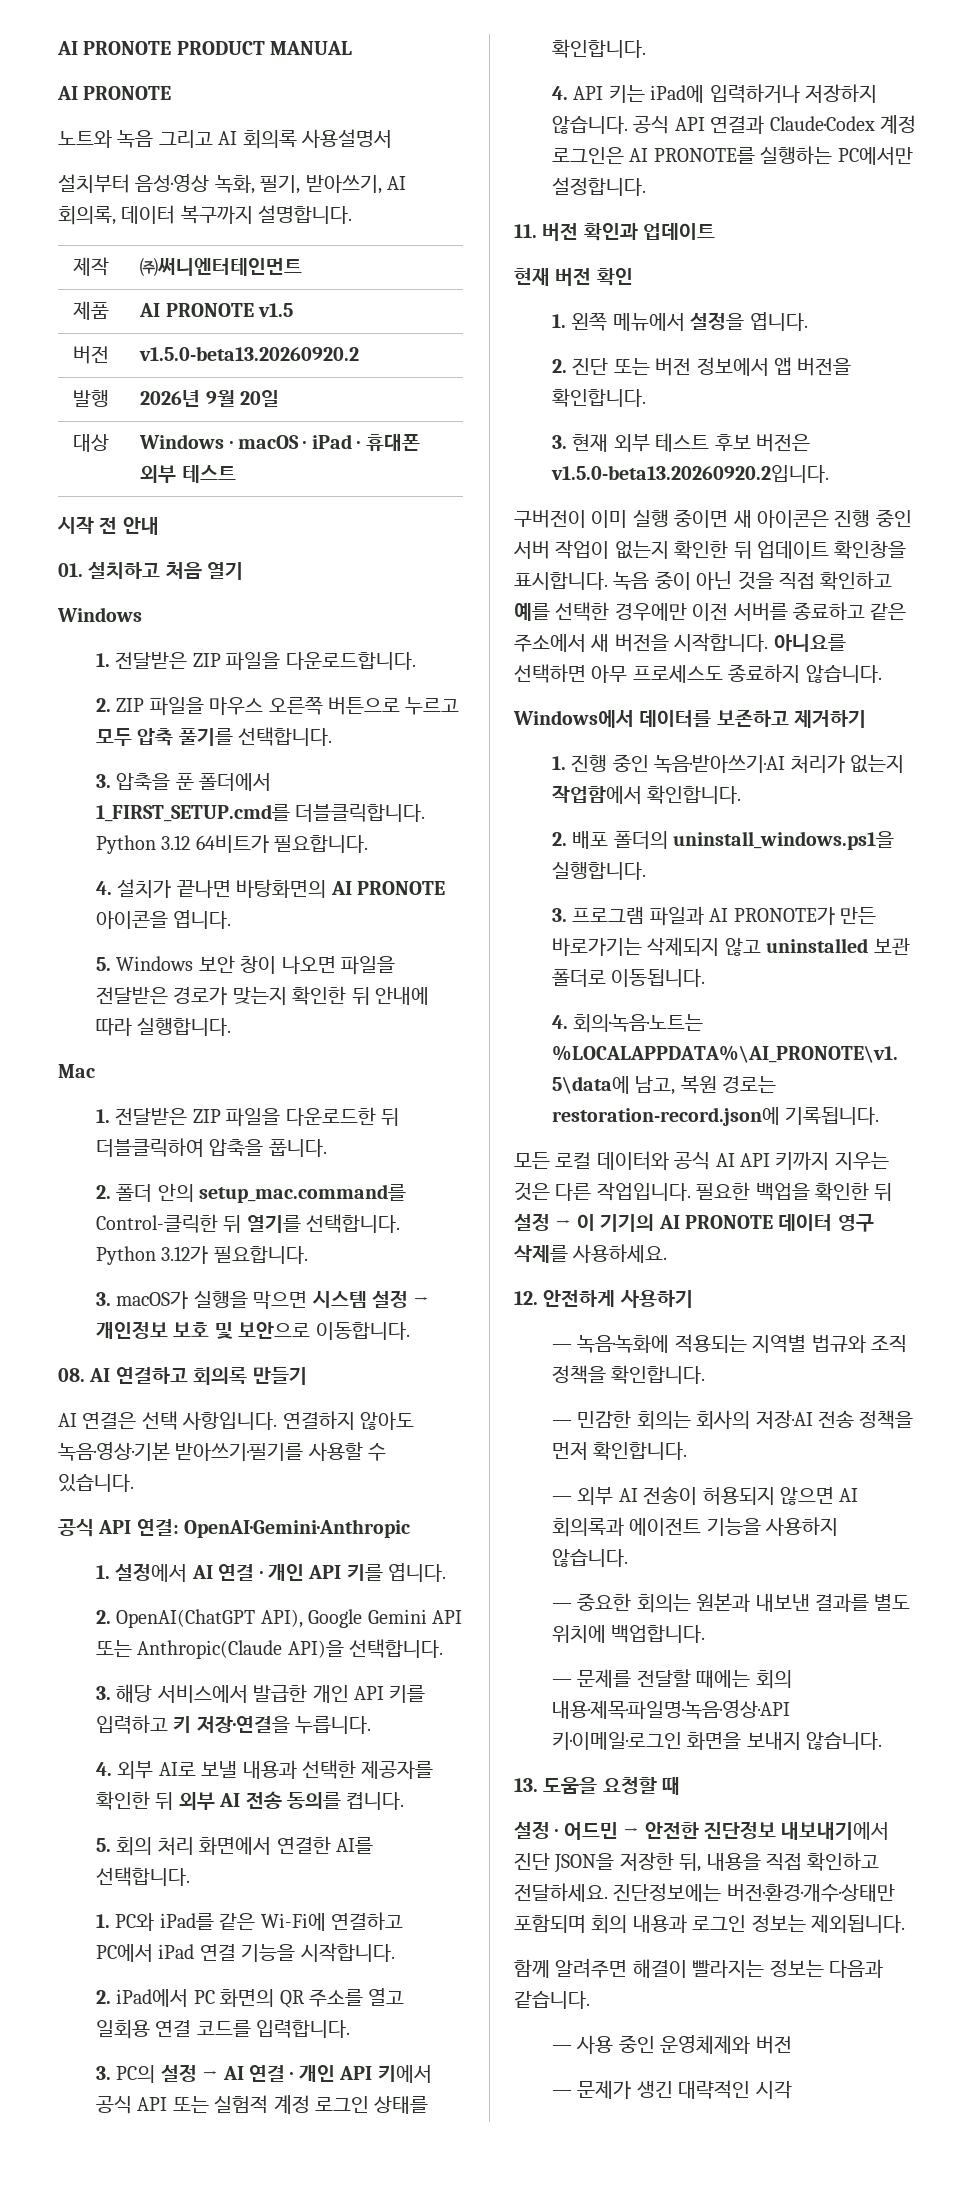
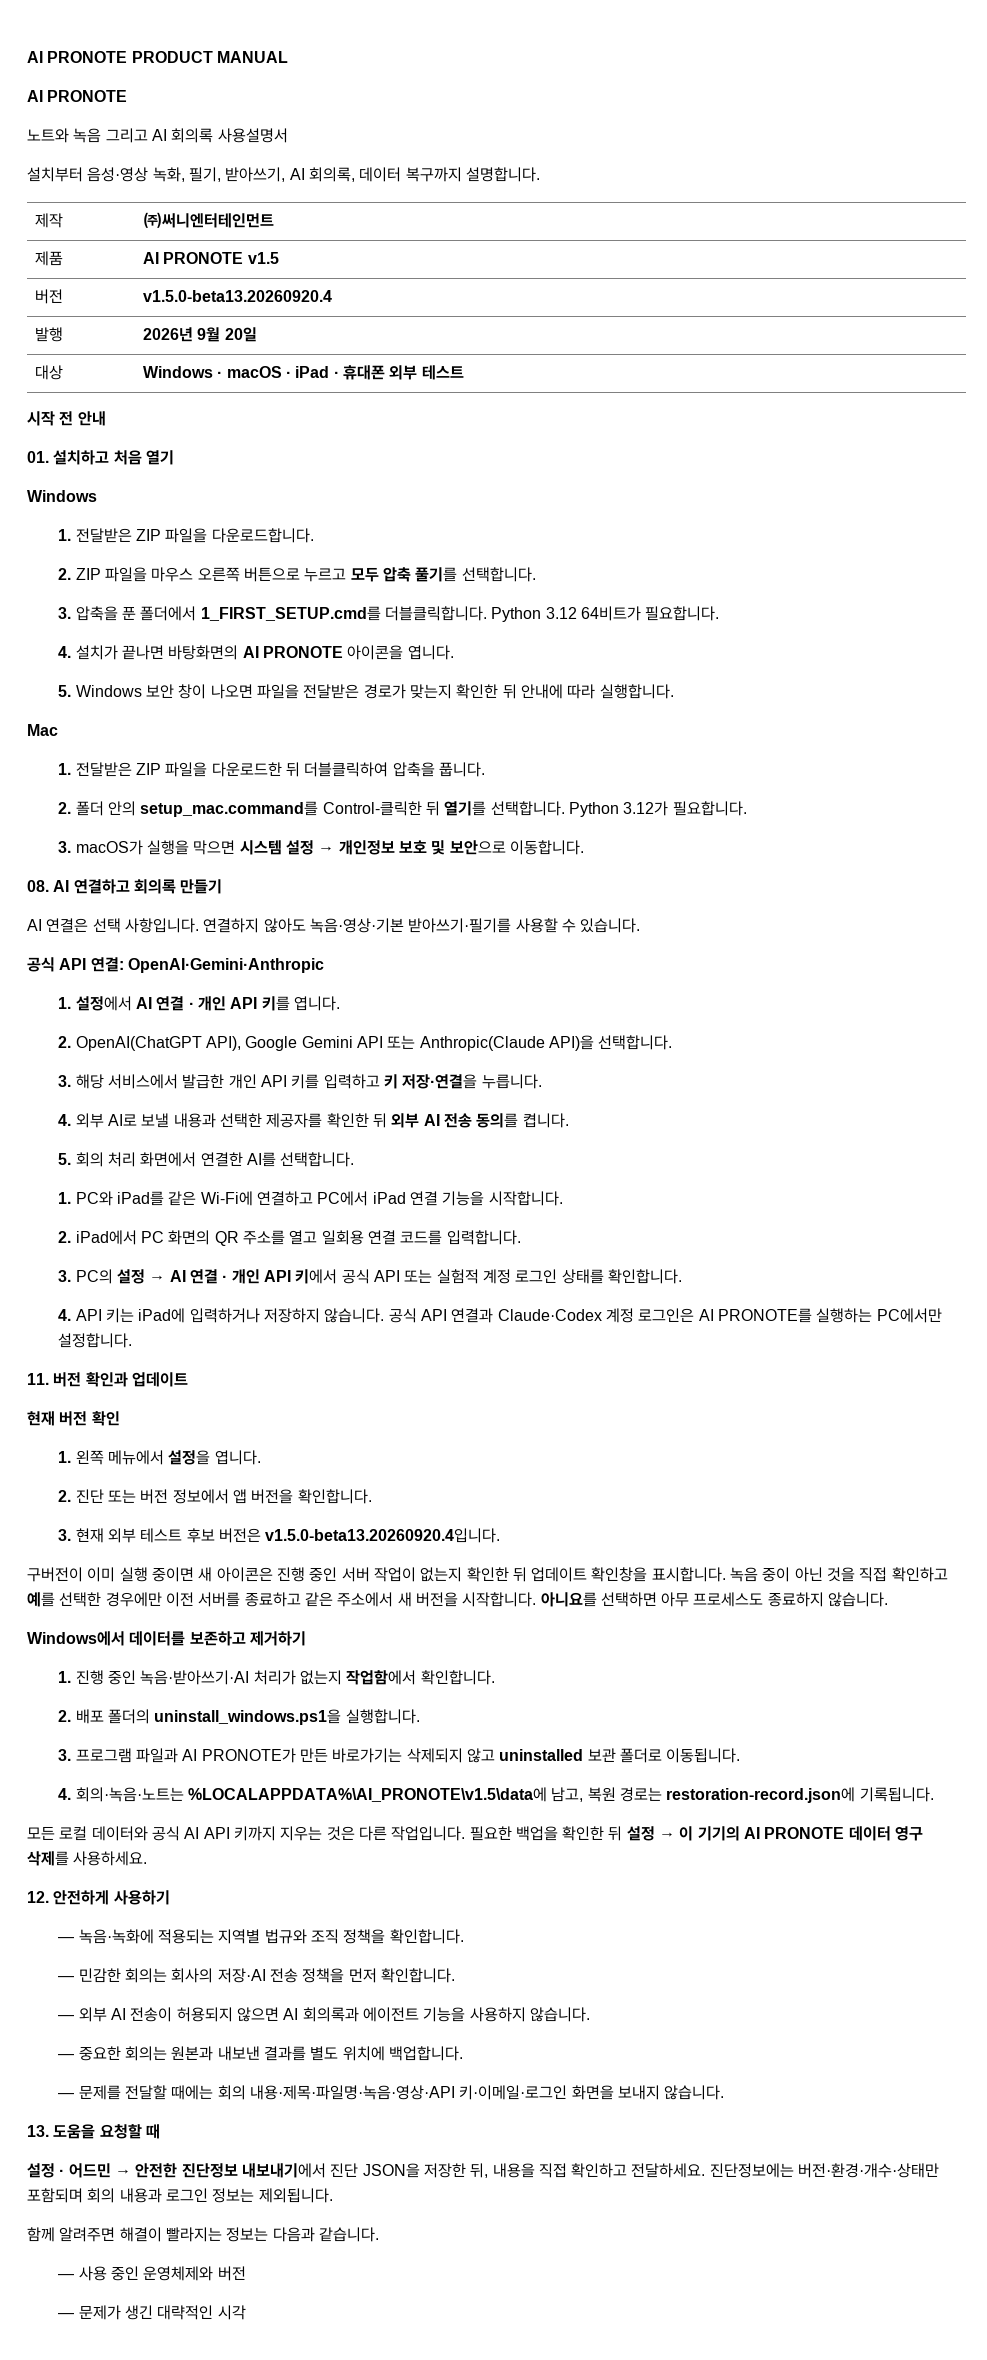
- 버전 | v1.5.0-beta13.20260920.2
+ 버전 | v1.5.0-beta13.20260920.4
- 3. 현재 외부 테스트 후보 버전은 v1.5.0-beta13.20260920.2입니다.
+ 3. 현재 외부 테스트 후보 버전은 v1.5.0-beta13.20260920.4입니다.

